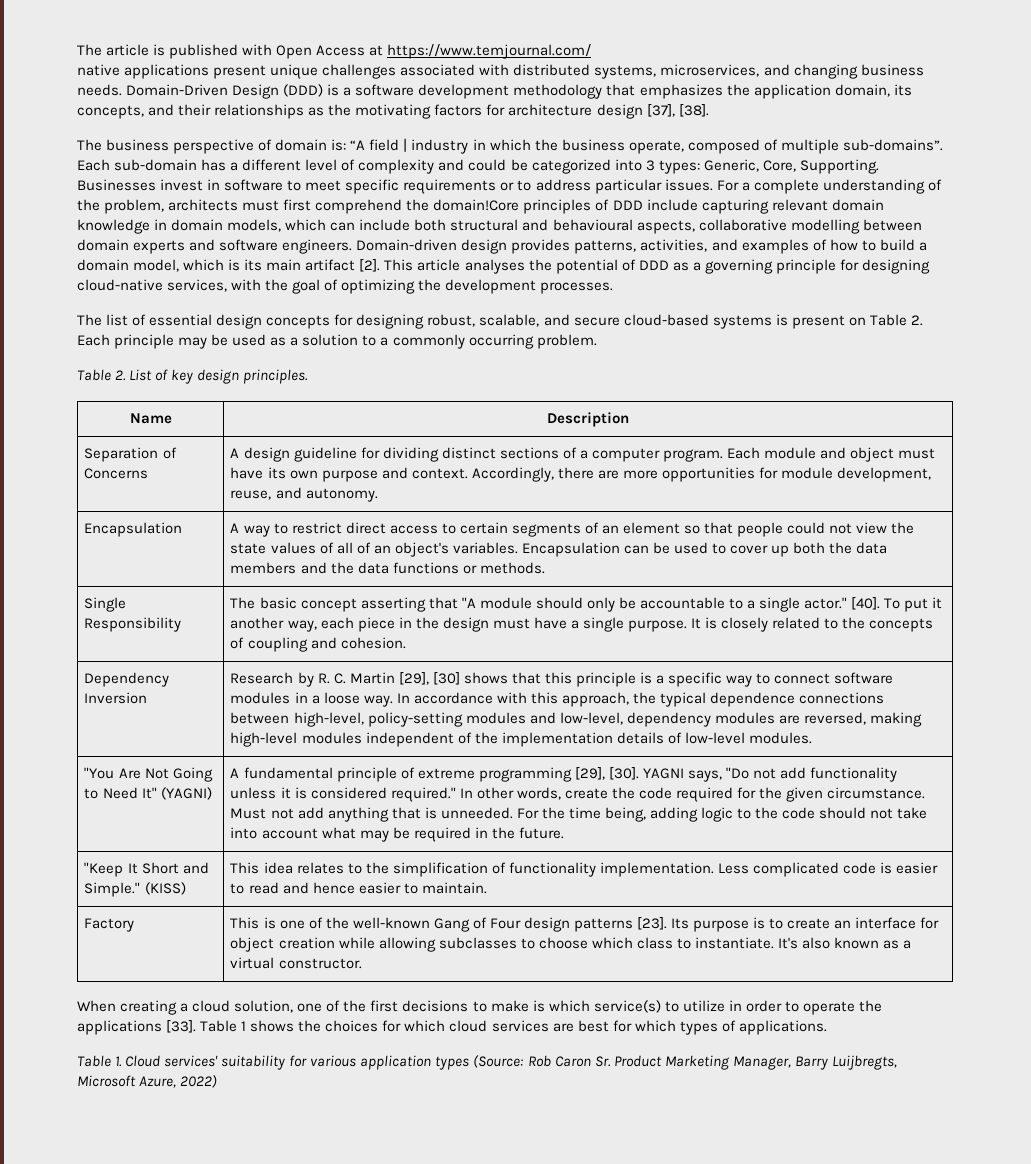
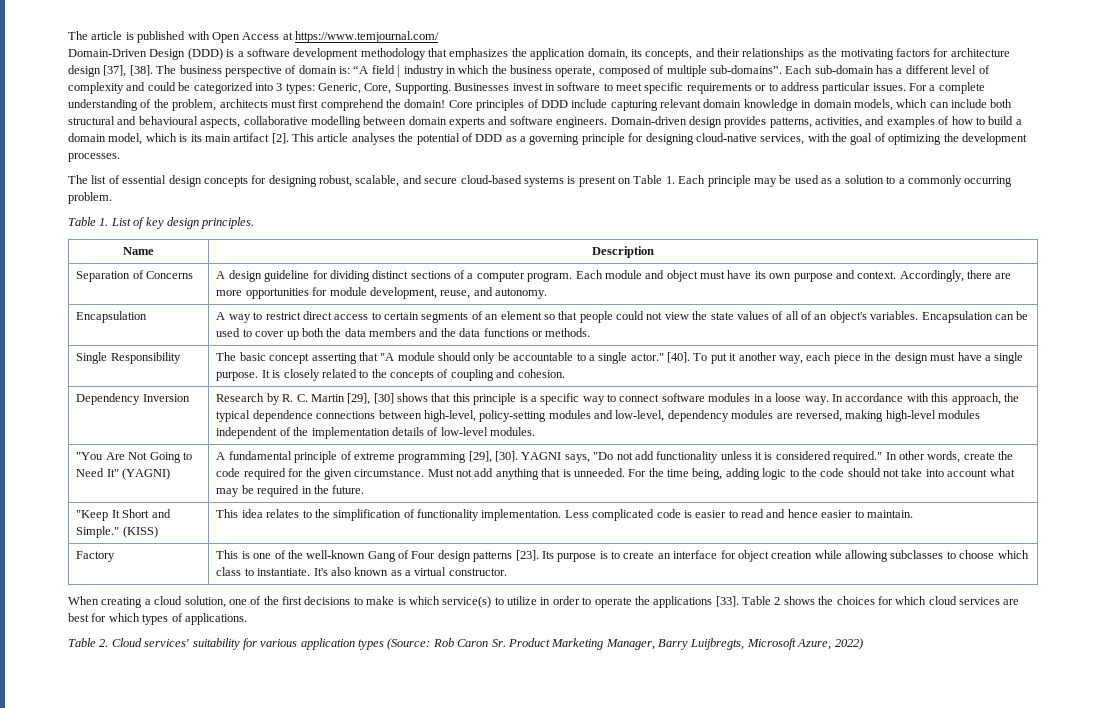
- native applications present unique challenges associated with distributed systems, microservices, and changing business needs. Domain-Driven Design (DDD) is a software development methodology that emphasizes the application domain, its concepts, and their relationships as the motivating factors for architecture design [37], [38].
- The business perspective of domain is: “A field | industry in which the business operate, composed of multiple sub-domains”.
+ Domain-Driven Design (DDD) is a software development methodology that emphasizes the application domain, its concepts, and their relationships as the motivating factors for architecture design [37], [38]. The business perspective of domain is: “A field | industry in which the business operate, composed of multiple sub-domains”.
- For a complete understanding of the problem, architects must first comprehend the domain!Core principles of DDD include capturing relevant domain knowledge in domain models, which can include both structural and behavioural aspects, collaborative modelling between domain experts and software engineers.
+ For a complete understanding of the problem, architects must first comprehend the domain! Core principles of DDD include capturing relevant domain knowledge in domain models, which can include both structural and behavioural aspects, collaborative modelling between domain experts and software engineers.
- The list of essential design concepts for designing robust, scalable, and secure cloud-based systems is present on Table 2. Each principle may be used as a solution to a commonly occurring problem.
+ The list of essential design concepts for designing robust, scalable, and secure cloud-based systems is present on Table 1. Each principle may be used as a solution to a commonly occurring problem.
- Table 2. List of key design principles.
+ Table 1. List of key design principles.
- Table 1 shows the choices for which cloud services are best for which types of applications.
+ Table 2 shows the choices for which cloud services are best for which types of applications.
- Table 1. Cloud services' suitability for various application types (Source: Rob Caron Sr. Product Marketing Manager, Barry Luijbregts, Microsoft Azure, 2022)
+ Table 2. Cloud services' suitability for various application types (Source: Rob Caron Sr. Product Marketing Manager, Barry Luijbregts, Microsoft Azure, 2022)

